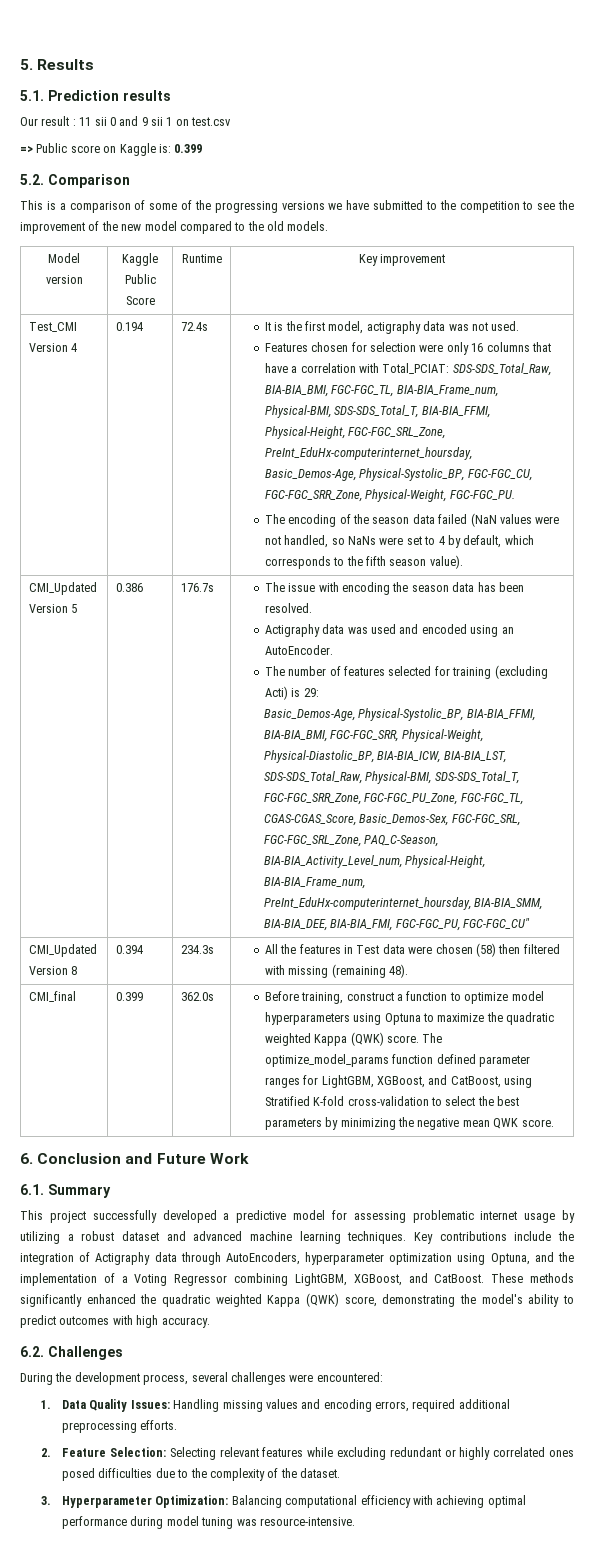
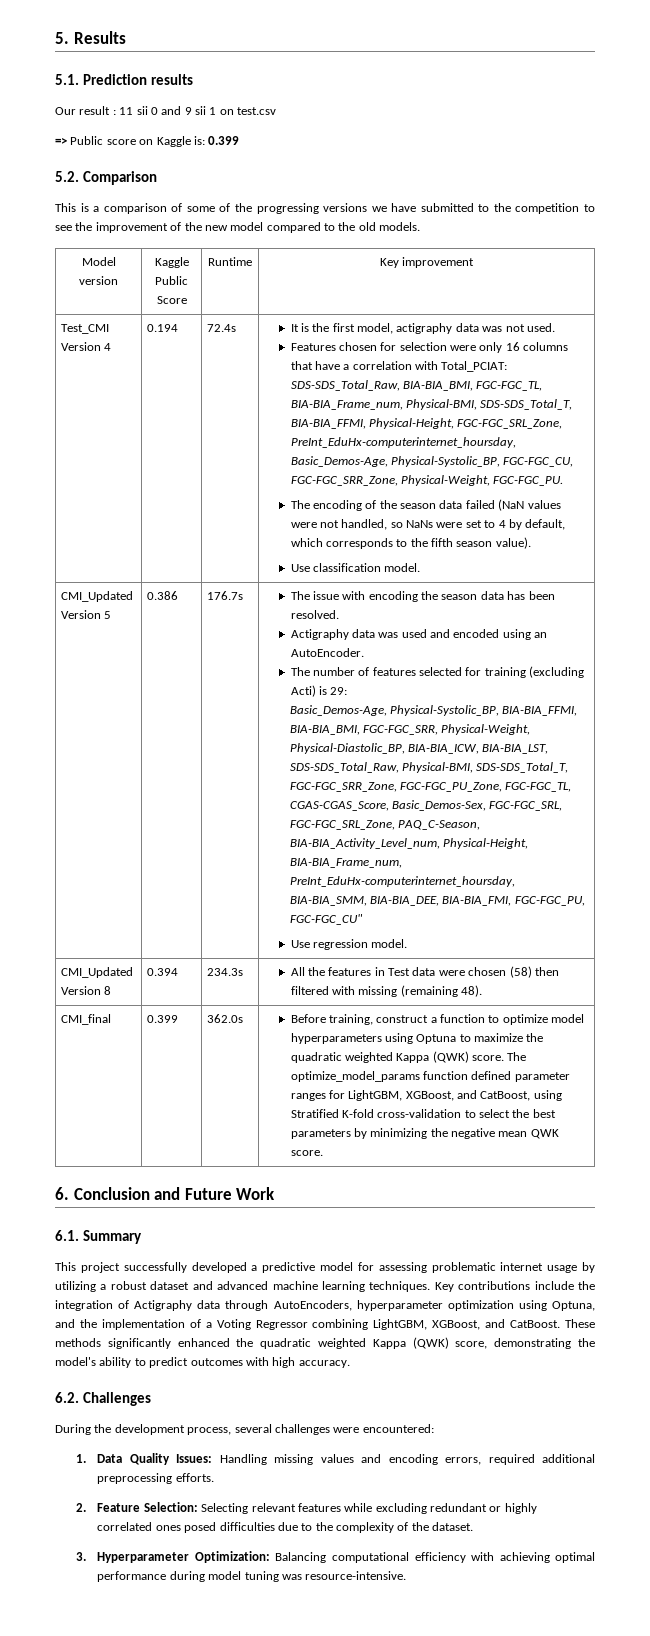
+ Use classification model.
+ Use regression model.

